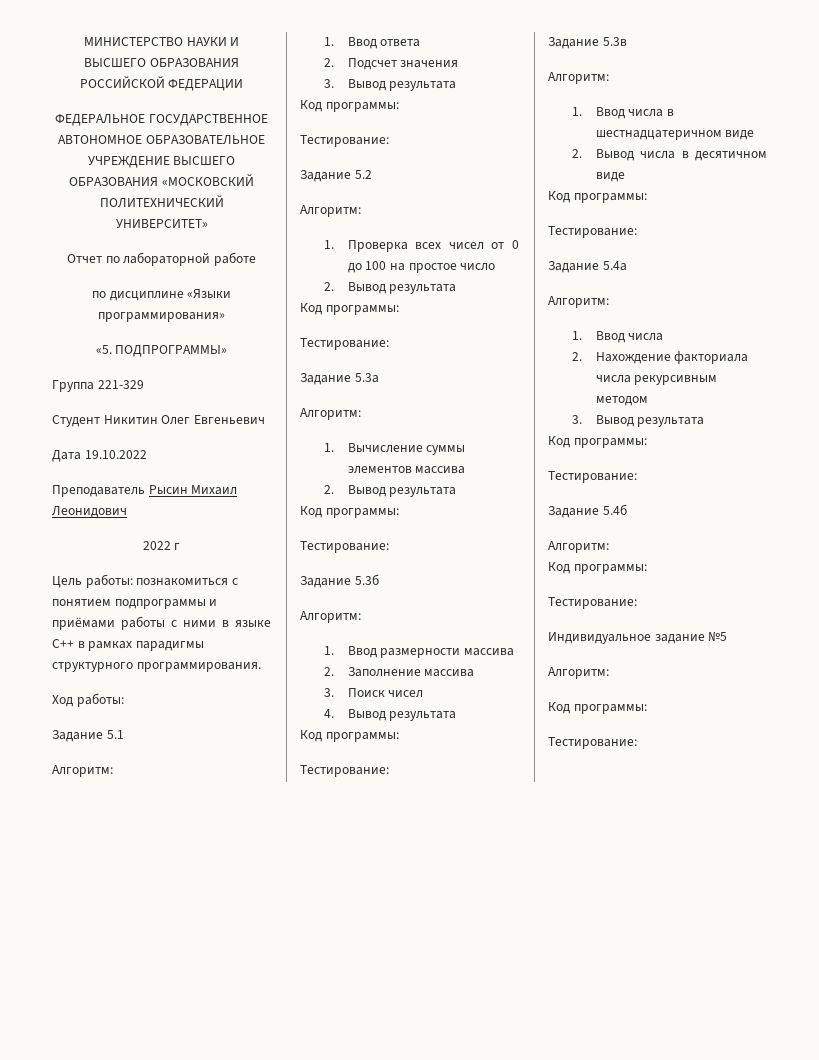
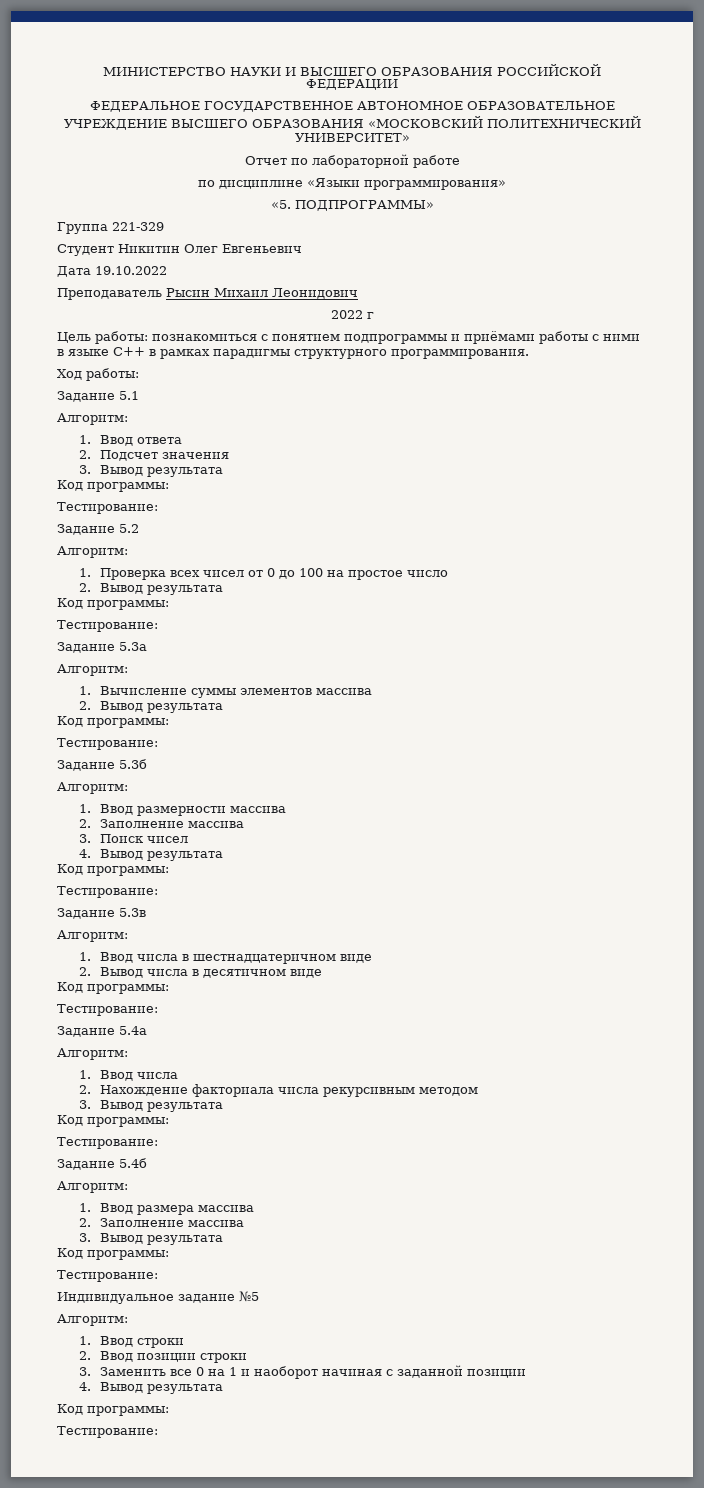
+ 1. Ввод размера массива
+ 2. Заполнение массива
+ 3. Вывод результата
+ 1. Ввод строки
+ 2. Ввод позиции строки
+ 3. Заменить все 0 на 1 и наоборот начиная с заданной позиции
+ 4. Вывод результата

